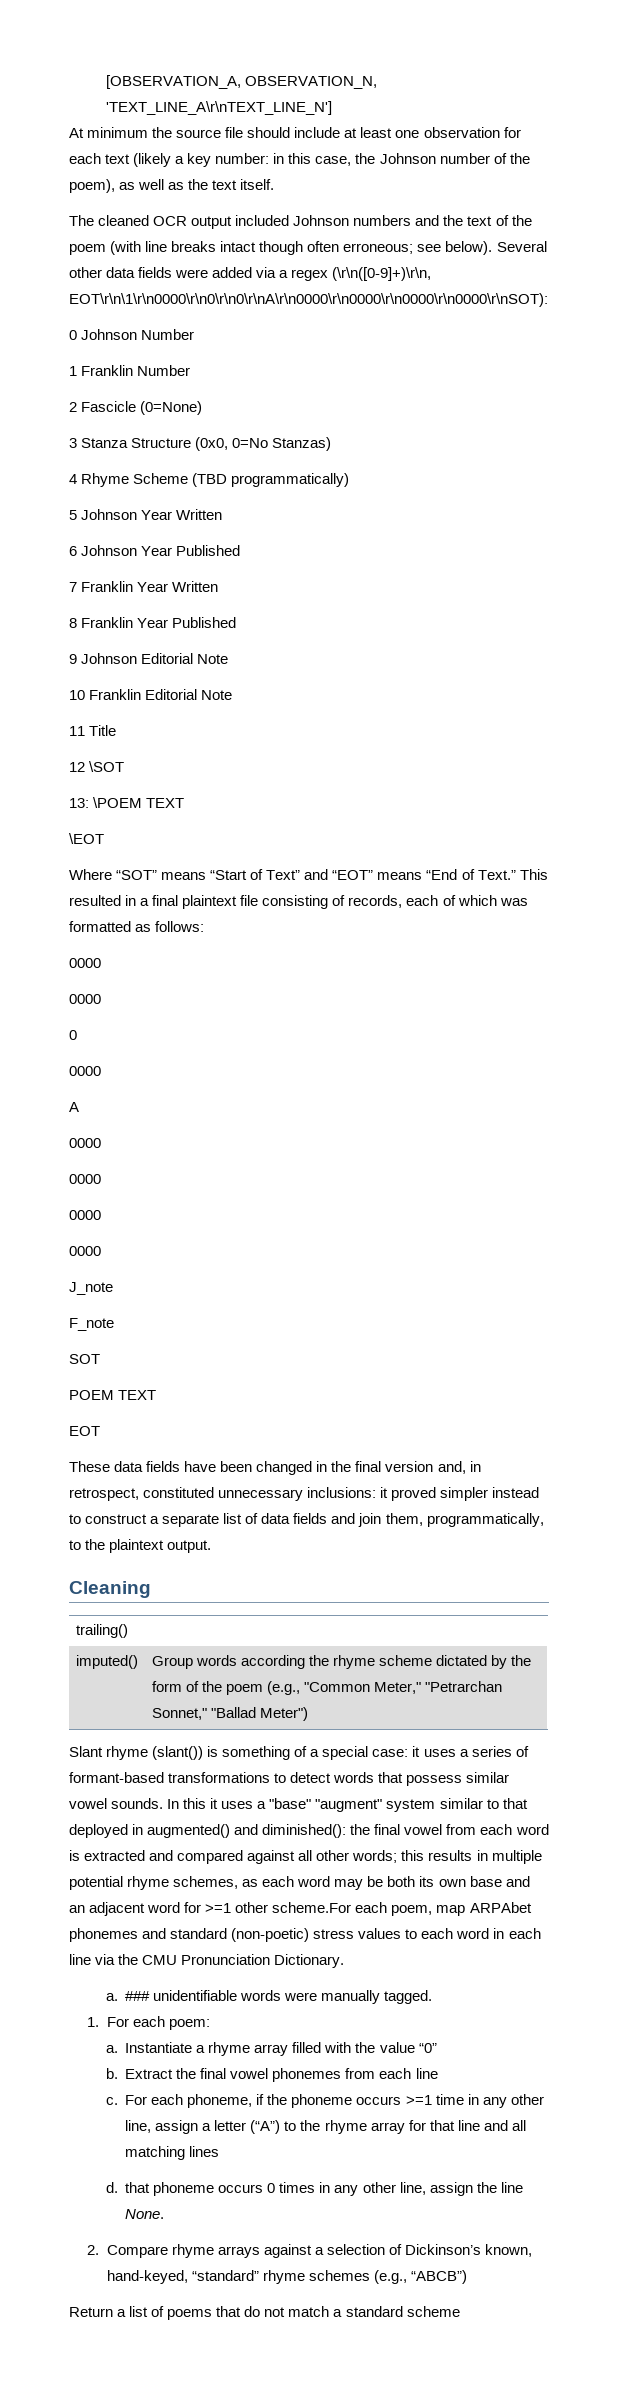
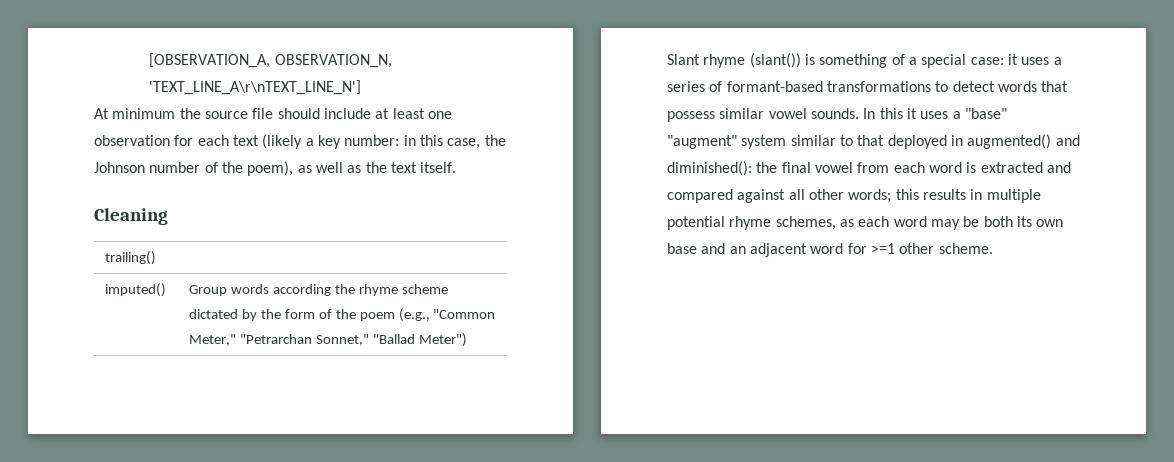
- The cleaned OCR output included Johnson numbers and the text of the poem (with line breaks intact though often erroneous; see below). Several other data fields were added via a regex (\r\n([0-9]+)\r\n, EOT\r\n\1\r\n0000\r\n0\r\n0\r\nA\r\n0000\r\n0000\r\n0000\r\n0000\r\nSOT):
- 0 Johnson Number
- 1 Franklin Number
- 2 Fascicle (0=None)
- 3 Stanza Structure (0x0, 0=No Stanzas)
- 4 Rhyme Scheme (TBD programmatically)
- 5 Johnson Year Written
- 6 Johnson Year Published
- 7 Franklin Year Written
- 8 Franklin Year Published
- 9 Johnson Editorial Note
- 10 Franklin Editorial Note
- 11 Title
- 12 \SOT
- 13: \POEM TEXT
- \EOT
- Where “SOT” means “Start of Text” and “EOT” means “End of Text.” This resulted in a final plaintext file consisting of records, each of which was formatted as follows:
- 0000
- 0000
- 0
- 0000
- A
- 0000
- 0000
- 0000
- 0000
- J_note
- F_note
- SOT
- POEM TEXT
- EOT
- These data fields have been changed in the final version and, in retrospect, constituted unnecessary inclusions: it proved simpler instead to construct a separate list of data fields and join them, programmatically, to the plaintext output.
- In this it uses a "base" "augment" system similar to that deployed in augmented() and diminished(): the final vowel from each word is extracted and compared against all other words; this results in multiple potential rhyme schemes, as each word may be both its own base and an adjacent word for >=1 other scheme.For each poem, map ARPAbet phonemes and standard (non-poetic) stress values to each word in each line via the CMU Pronunciation Dictionary.
- a. ### unidentifiable words were manually tagged.
- 1. For each poem:
- a. Instantiate a rhyme array filled with the value “0”
- b. Extract the final vowel phonemes from each line
- c. For each phoneme, if the phoneme occurs >=1 time in any other line, assign a letter (“A”) to the rhyme array for that line and all matching lines
- d. that phoneme occurs 0 times in any other line, assign the line None.
- 2. Compare rhyme arrays against a selection of Dickinson’s known, hand-keyed, “standard” rhyme schemes (e.g., “ABCB”)
- Return a list of poems that do not match a standard scheme
+ In this it uses a "base" "augment" system similar to that deployed in augmented() and diminished(): the final vowel from each word is extracted and compared against all other words; this results in multiple potential rhyme schemes, as each word may be both its own base and an adjacent word for >=1 other scheme.

